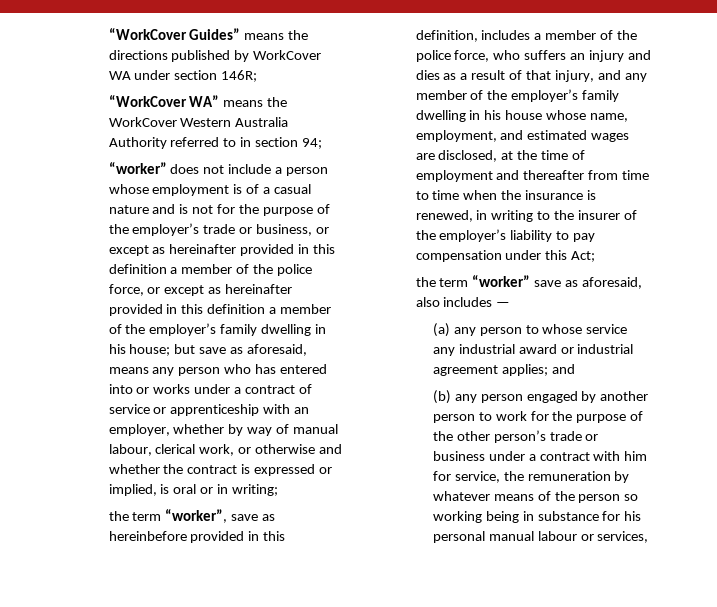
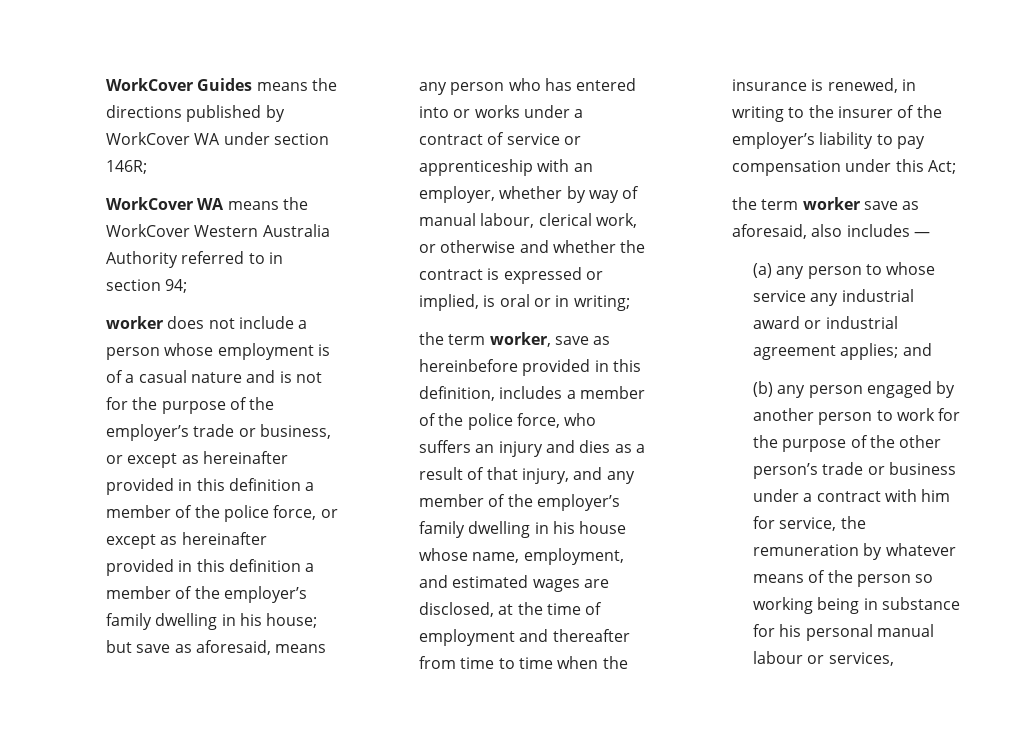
- “WorkCover Guides” means the directions published by WorkCover WA under section 146R;
+ WorkCover Guides means the directions published by WorkCover WA under section 146R;
- “WorkCover WA” means the WorkCover Western Australia Authority referred to in section 94;
+ WorkCover WA means the WorkCover Western Australia Authority referred to in section 94;
- “worker” does not include a person whose employment is of a casual nature and is not for the purpose of the employer’s trade or business, or except as hereinafter provided in this definition a member of the police force, or except as hereinafter provided in this definition a member of the employer’s family dwelling in his house;
+ worker does not include a person whose employment is of a casual nature and is not for the purpose of the employer’s trade or business, or except as hereinafter provided in this definition a member of the police force, or except as hereinafter provided in this definition a member of the employer’s family dwelling in his house;
- the term “worker”, save as hereinbefore provided in this definition, includes a member of the police force, who suffers an injury and dies as a result of that injury, and any member of the employer’s family dwelling in his house whose name, employment, and estimated wages are disclosed, at the time of employment and thereafter from time to time when the insurance is renewed, in writing to the insurer of the employer’s liability to pay compensation under this Act;
+ the term worker, save as hereinbefore provided in this definition, includes a member of the police force, who suffers an injury and dies as a result of that injury, and any member of the employer’s family dwelling in his house whose name, employment, and estimated wages are disclosed, at the time of employment and thereafter from time to time when the insurance is renewed, in writing to the insurer of the employer’s liability to pay compensation under this Act;
- the term “worker” save as aforesaid, also includes —
+ the term worker save as aforesaid, also includes —

